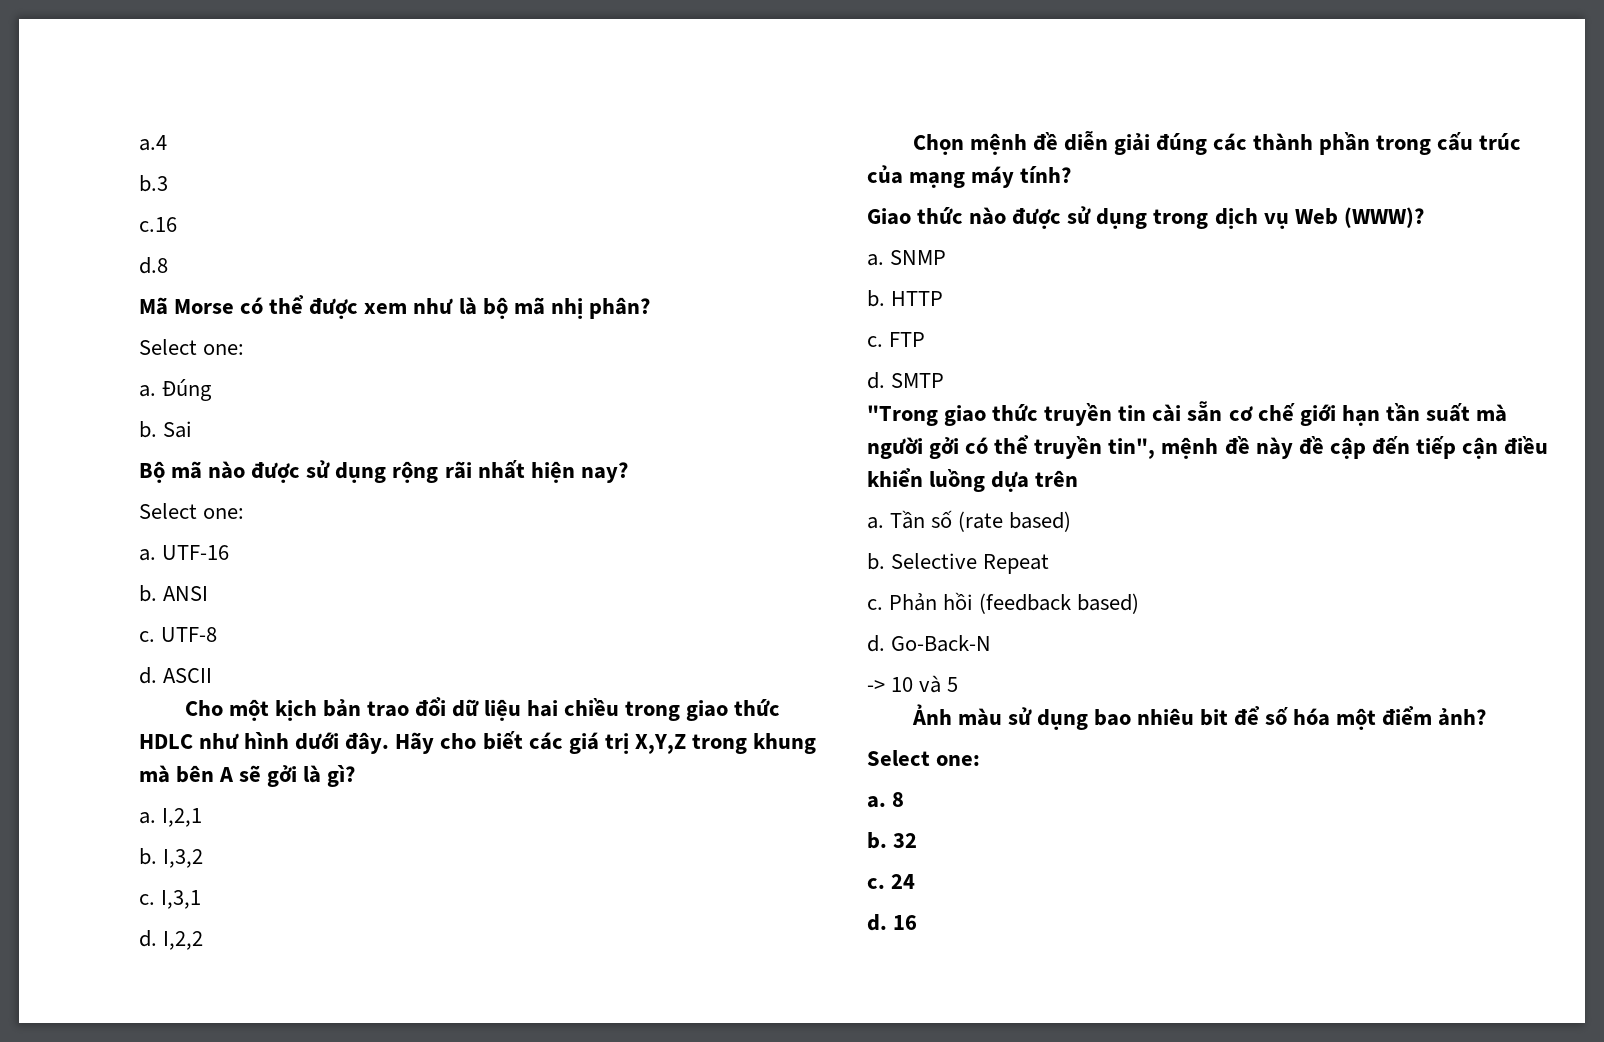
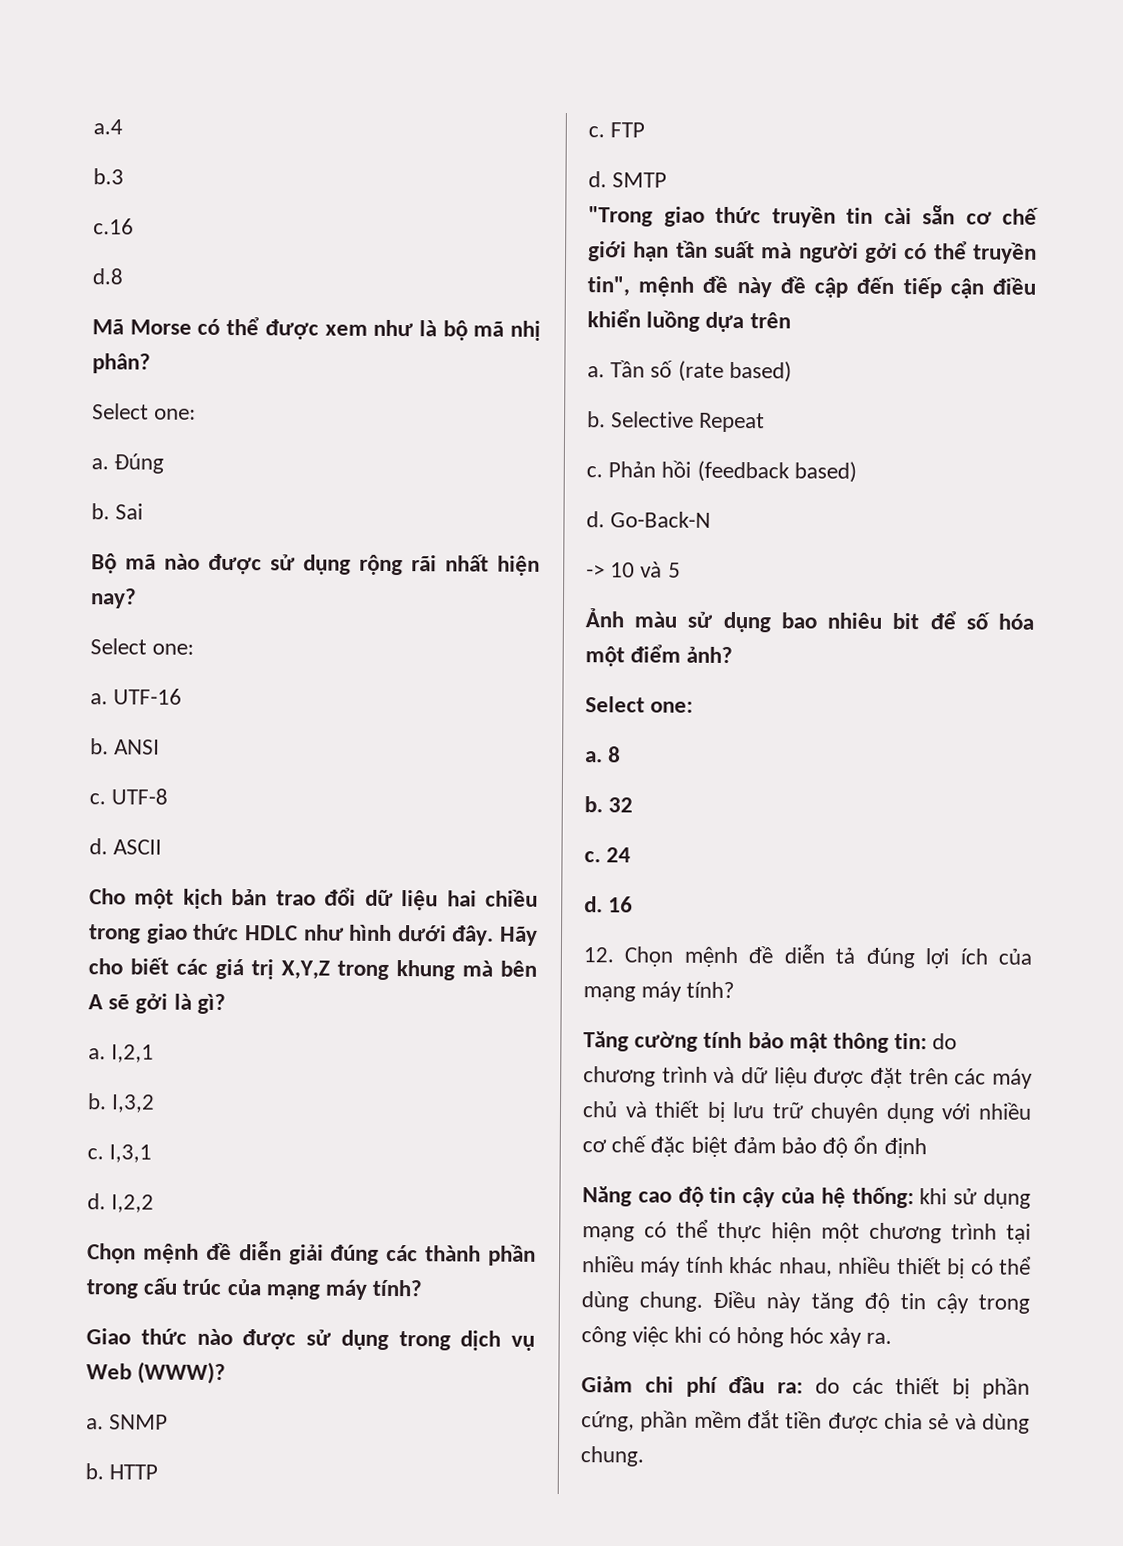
+ 12. Chọn mệnh đề diễn tả đúng lợi ích của mạng máy tính?
+ Tăng cường tính bảo mật thông tin: do chương trình và dữ liệu được đặt trên các máy chủ và thiết bị lưu trữ chuyên dụng với nhiều cơ chế đặc biệt đảm bảo độ ổn định
+ Năng cao độ tin cậy của hệ thống: khi sử dụng mạng có thể thực hiện một chương trình tại nhiều máy tính khác nhau, nhiều thiết bị có thể dùng chung. Điều này tăng độ tin cậy trong công việc khi có hỏng hóc xảy ra.
+ Giảm chi phí đầu ra: do các thiết bị phần cứng, phần mềm đắt tiền được chia sẻ và dùng chung.

